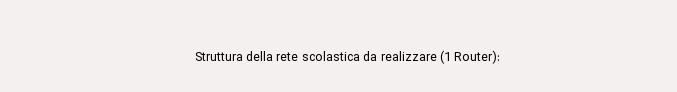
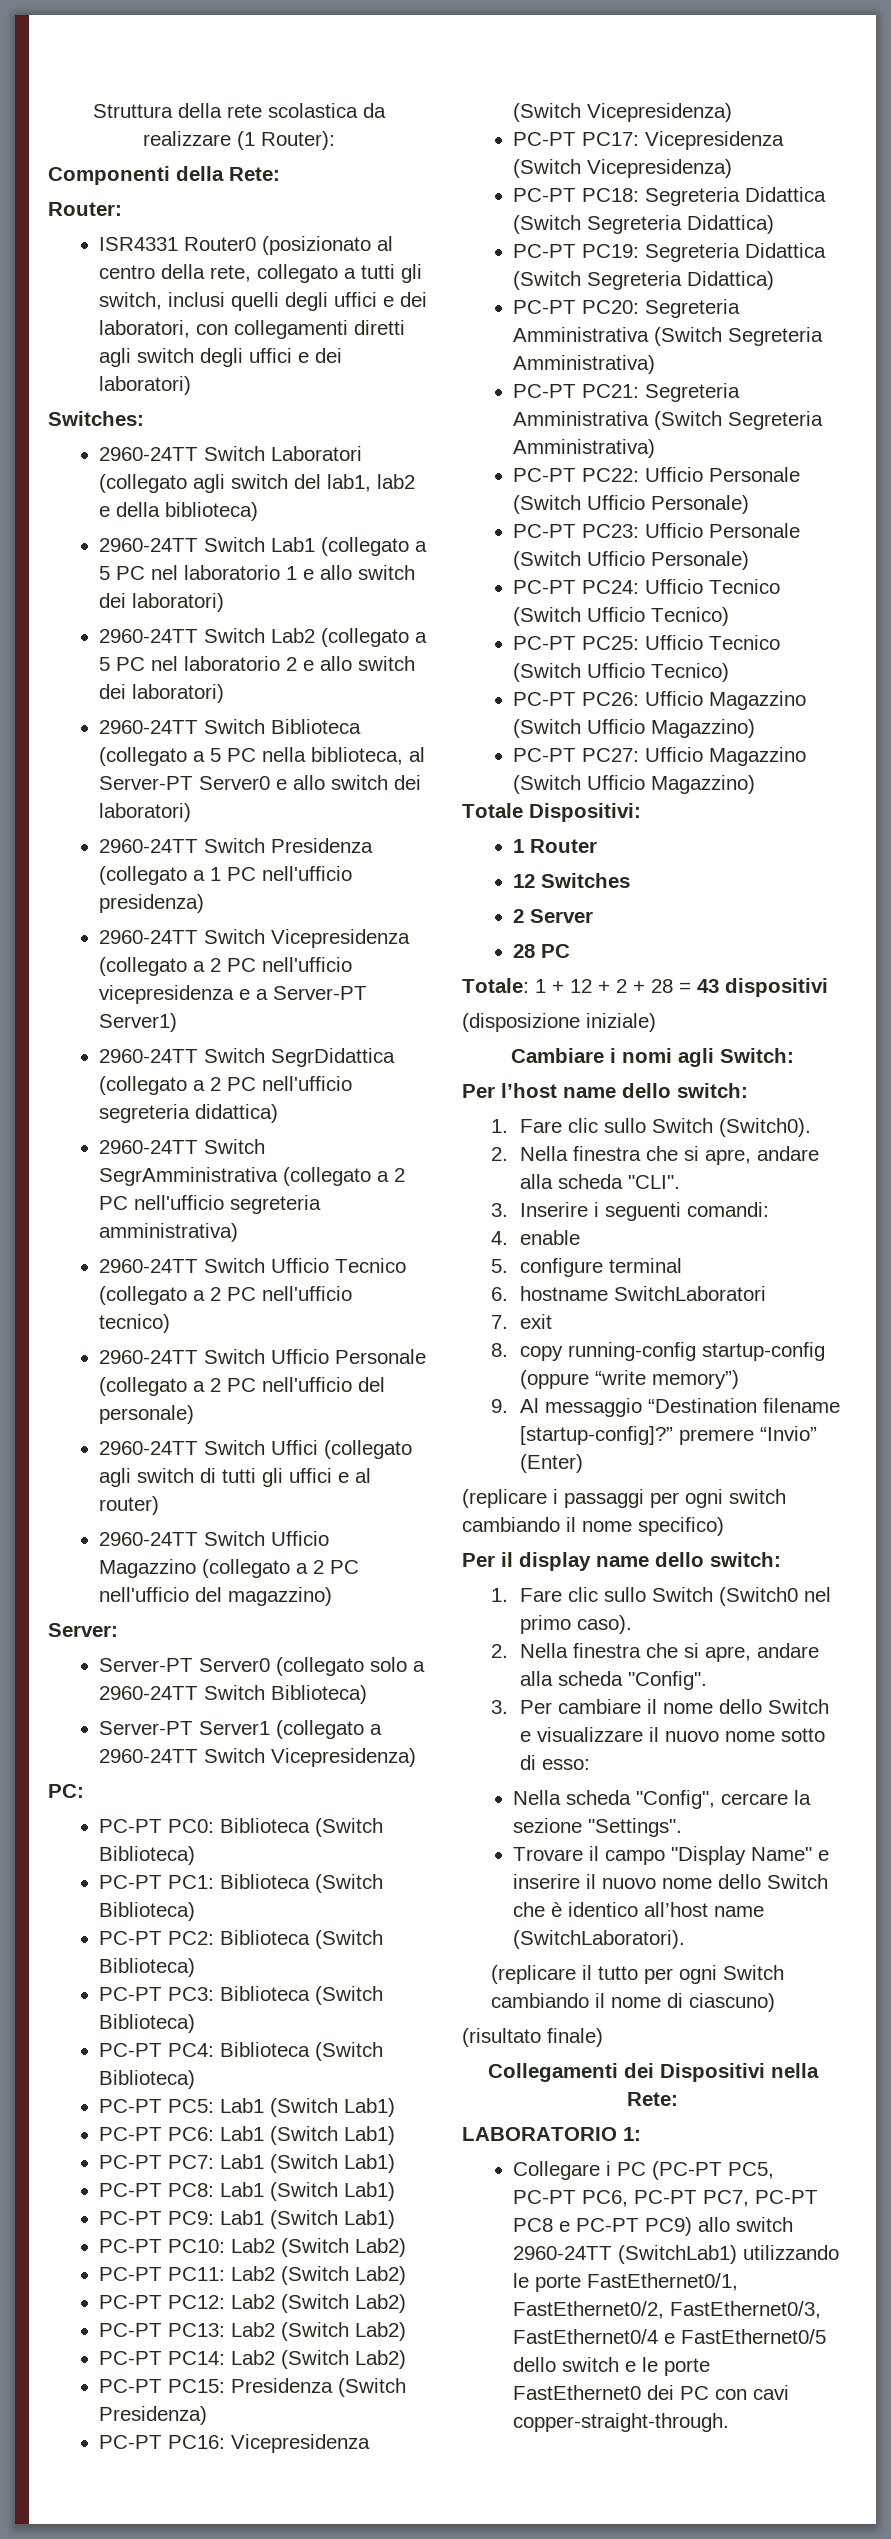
+ Componenti della Rete:
+ Router:
+ ISR4331 Router0 (posizionato al centro della rete, collegato a tutti gli switch, inclusi quelli degli uffici e dei laboratori, con collegamenti diretti agli switch degli uffici e dei laboratori)
+ Switches:
+ 2960-24TT Switch Laboratori (collegato agli switch del lab1, lab2 e della biblioteca)
+ 2960-24TT Switch Lab1 (collegato a 5 PC nel laboratorio 1 e allo switch dei laboratori)
+ 2960-24TT Switch Lab2 (collegato a 5 PC nel laboratorio 2 e allo switch dei laboratori)
+ 2960-24TT Switch Biblioteca (collegato a 5 PC nella biblioteca, al Server-PT Server0 e allo switch dei laboratori)
+ 2960-24TT Switch Presidenza (collegato a 1 PC nell'ufficio presidenza)
+ 2960-24TT Switch Vicepresidenza (collegato a 2 PC nell'ufficio vicepresidenza e a Server-PT Server1)
+ 2960-24TT Switch SegrDidattica (collegato a 2 PC nell'ufficio segreteria didattica)
+ 2960-24TT Switch SegrAmministrativa (collegato a 2 PC nell'ufficio segreteria amministrativa)
+ 2960-24TT Switch Ufficio Tecnico (collegato a 2 PC nell'ufficio tecnico)
+ 2960-24TT Switch Ufficio Personale (collegato a 2 PC nell'ufficio del personale)
+ 2960-24TT Switch Uffici (collegato agli switch di tutti gli uffici e al router)
+ 2960-24TT Switch Ufficio Magazzino (collegato a 2 PC nell'ufficio del magazzino)
+ Server:
+ Server-PT Server0 (collegato solo a 2960-24TT Switch Biblioteca)
+ Server-PT Server1 (collegato a 2960-24TT Switch Vicepresidenza)
+ PC:
+ PC-PT PC0: Biblioteca (Switch Biblioteca)
+ PC-PT PC1: Biblioteca (Switch Biblioteca)
+ PC-PT PC2: Biblioteca (Switch Biblioteca)
+ PC-PT PC3: Biblioteca (Switch Biblioteca)
+ PC-PT PC4: Biblioteca (Switch Biblioteca)
+ PC-PT PC5: Lab1 (Switch Lab1)
+ PC-PT PC6: Lab1 (Switch Lab1)
+ PC-PT PC7: Lab1 (Switch Lab1)
+ PC-PT PC8: Lab1 (Switch Lab1)
+ PC-PT PC9: Lab1 (Switch Lab1)
+ PC-PT PC10: Lab2 (Switch Lab2)
+ PC-PT PC11: Lab2 (Switch Lab2)
+ PC-PT PC12: Lab2 (Switch Lab2)
+ PC-PT PC13: Lab2 (Switch Lab2)
+ PC-PT PC14: Lab2 (Switch Lab2)
+ PC-PT PC15: Presidenza (Switch Presidenza)
+ PC-PT PC16: Vicepresidenza (Switch Vicepresidenza)
+ PC-PT PC17: Vicepresidenza (Switch Vicepresidenza)
+ PC-PT PC18: Segreteria Didattica (Switch Segreteria Didattica)
+ PC-PT PC19: Segreteria Didattica (Switch Segreteria Didattica)
+ PC-PT PC20: Segreteria Amministrativa (Switch Segreteria Amministrativa)
+ PC-PT PC21: Segreteria Amministrativa (Switch Segreteria Amministrativa)
+ PC-PT PC22: Ufficio Personale (Switch Ufficio Personale)
+ PC-PT PC23: Ufficio Personale (Switch Ufficio Personale)
+ PC-PT PC24: Ufficio Tecnico (Switch Ufficio Tecnico)
+ PC-PT PC25: Ufficio Tecnico (Switch Ufficio Tecnico)
+ PC-PT PC26: Ufficio Magazzino (Switch Ufficio Magazzino)
+ PC-PT PC27: Ufficio Magazzino (Switch Ufficio Magazzino)
+ Totale Dispositivi:
+ 1 Router
+ 12 Switches
+ 2 Server
+ 28 PC
+ Totale: 1 + 12 + 2 + 28 = 43 dispositivi
+ (disposizione iniziale)
+ Cambiare i nomi agli Switch:
+ Per l’host name dello switch:
+ 1. Fare clic sullo Switch (Switch0).
+ 2. Nella finestra che si apre, andare alla scheda "CLI".
+ 3. Inserire i seguenti comandi:
+ 4. enable
+ 5. configure terminal
+ 6. hostname SwitchLaboratori
+ 7. exit
+ 8. copy running-config startup-config (oppure “write memory”)
+ 9. Al messaggio “Destination filename [startup-config]?” premere “Invio” (Enter)
+ (replicare i passaggi per ogni switch cambiando il nome specifico)
+ Per il display name dello switch:
+ 1. Fare clic sullo Switch (Switch0 nel primo caso).
+ 2. Nella finestra che si apre, andare alla scheda "Config".
+ 3. Per cambiare il nome dello Switch e visualizzare il nuovo nome sotto di esso:
+ Nella scheda "Config", cercare la sezione "Settings".
+ Trovare il campo "Display Name" e inserire il nuovo nome dello Switch che è identico all’host name (SwitchLaboratori).
+ (replicare il tutto per ogni Switch cambiando il nome di ciascuno)
+ (risultato finale)
+ Collegamenti dei Dispositivi nella Rete:
+ LABORATORIO 1:
+ Collegare i PC (PC-PT PC5, PC-PT PC6, PC-PT PC7, PC-PT PC8 e PC-PT PC9) allo switch 2960-24TT (SwitchLab1) utilizzando le porte FastEthernet0/1, FastEthernet0/2, FastEthernet0/3, FastEthernet0/4 e FastEthernet0/5 dello switch e le porte FastEthernet0 dei PC con cavi copper-straight-through.

